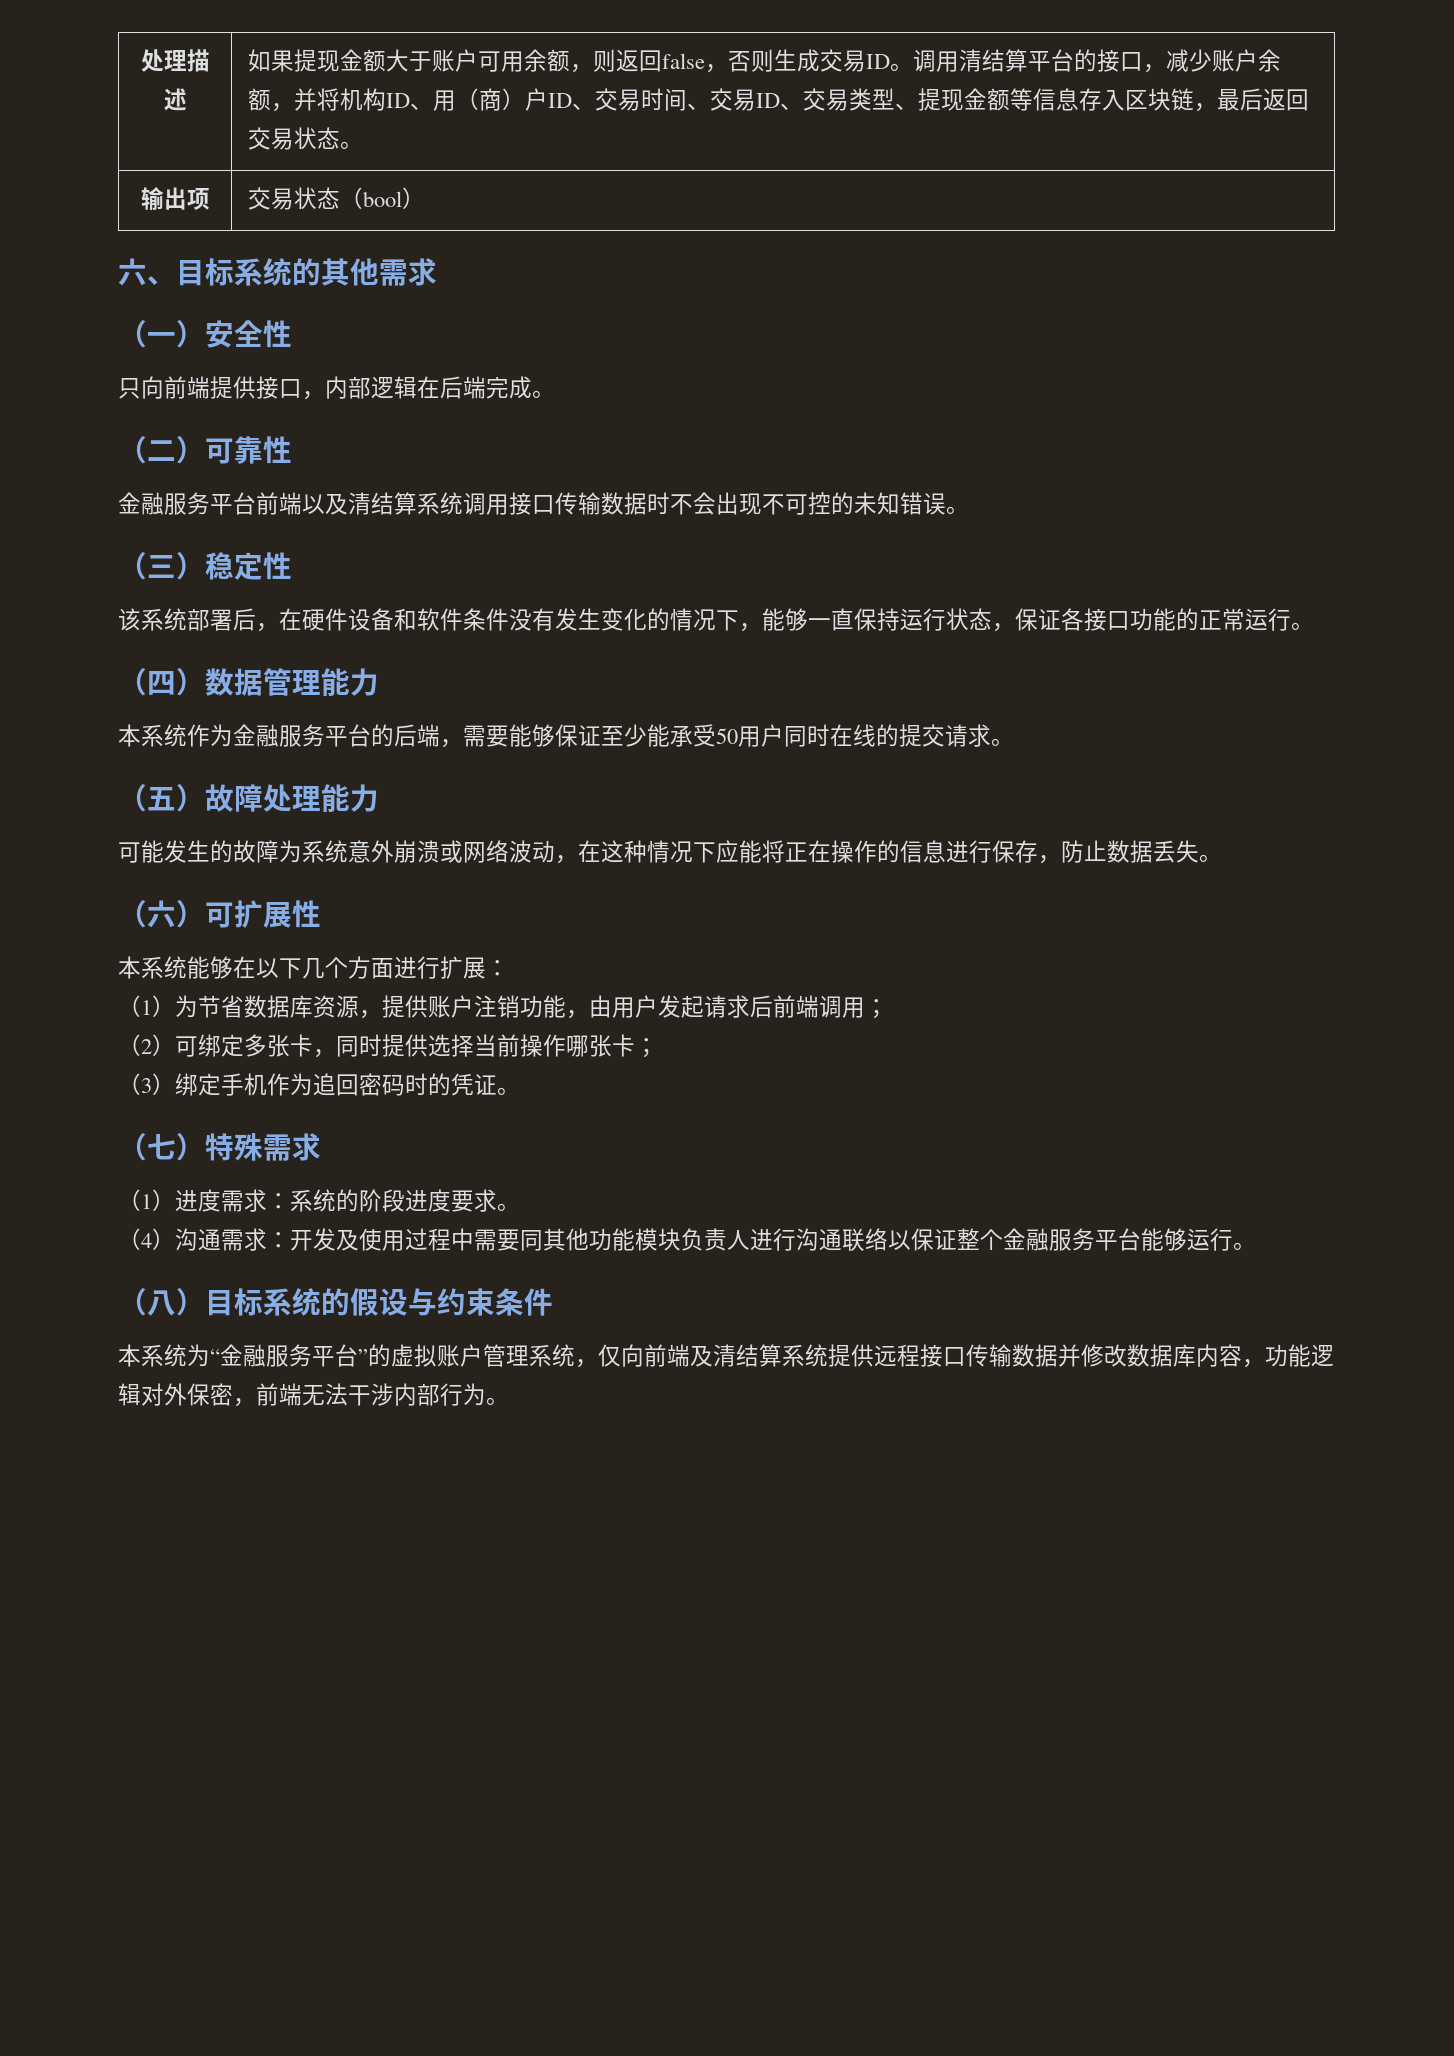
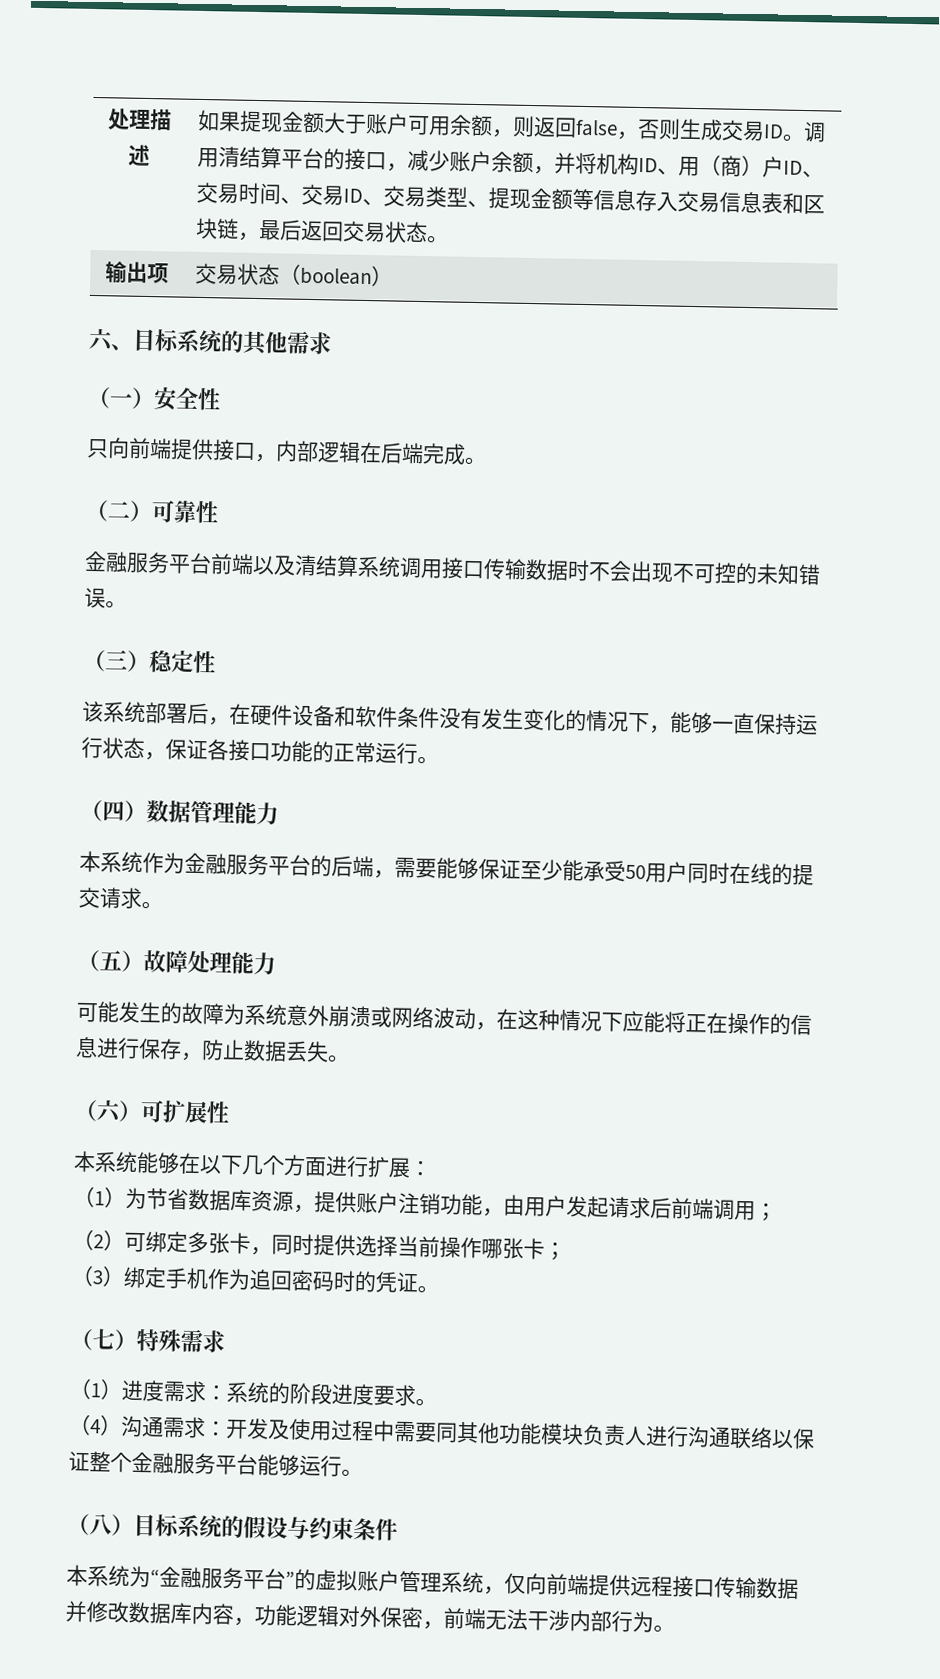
- 调用清结算平台的接口，减少账户余额，并将机构ID、用（商）户ID、交易时间、交易ID、交易类型、提现金额等信息存入区块链，最后返回交易状态。
+ 调用清结算平台的接口，减少账户余额，并将机构ID、用（商）户ID、交易时间、交易ID、交易类型、提现金额等信息存入交易信息表和区块链，最后返回交易状态。
- 输出项 | 交易状态（bool）
+ 输出项 | 交易状态（boolean）
- 本系统为“金融服务平台”的虚拟账户管理系统，仅向前端及清结算系统提供远程接口传输数据并修改数据库内容，功能逻辑对外保密，前端无法干涉内部行为。
+ 本系统为“金融服务平台”的虚拟账户管理系统，仅向前端提供远程接口传输数据并修改数据库内容，功能逻辑对外保密，前端无法干涉内部行为。

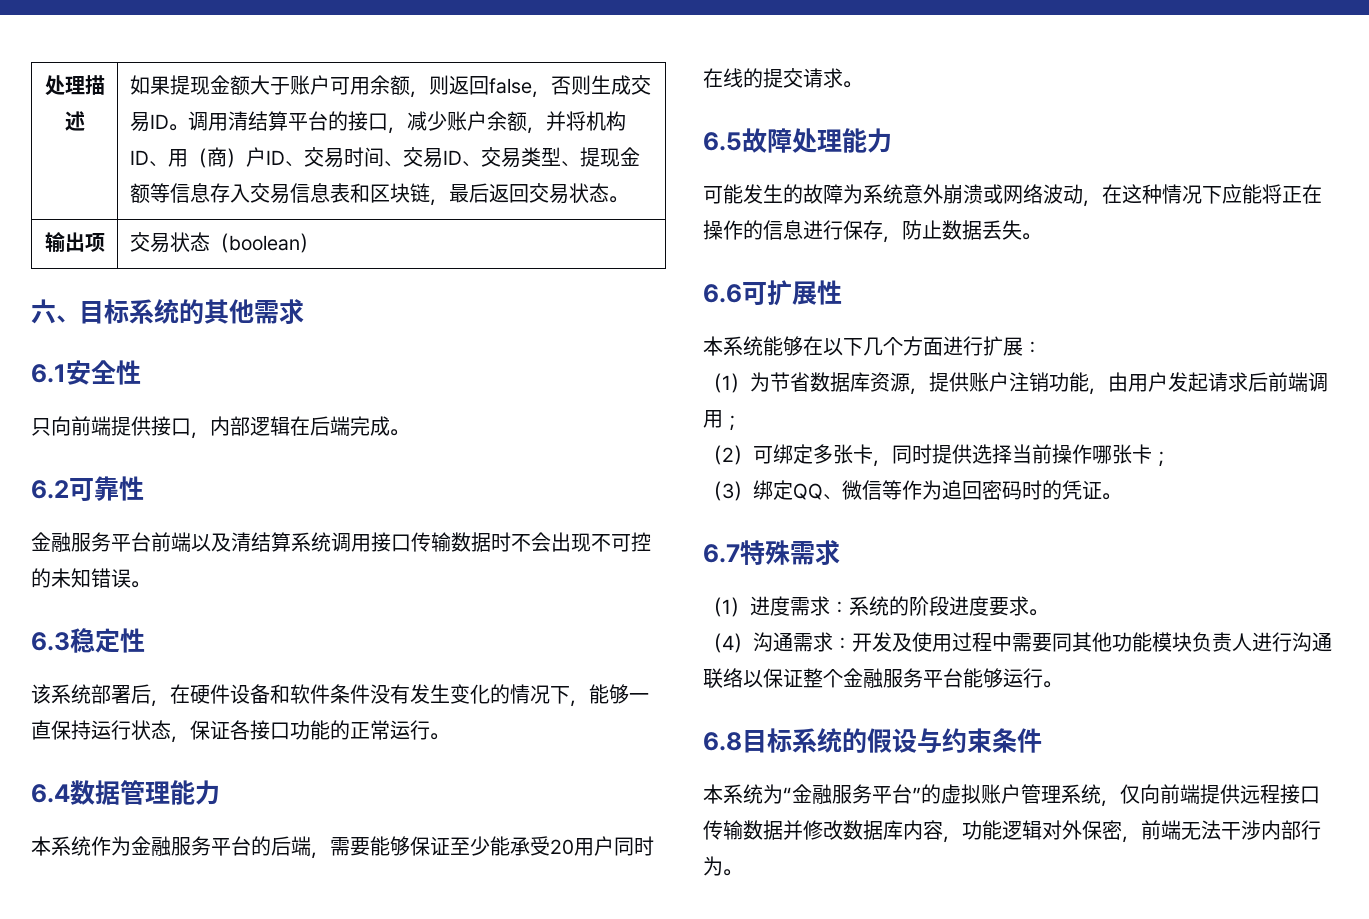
- （一）安全性
+ 6.1安全性
- （二）可靠性
+ 6.2可靠性
- （三）稳定性
+ 6.3稳定性
- （四）数据管理能力
+ 6.4数据管理能力
- 本系统作为金融服务平台的后端，需要能够保证至少能承受50用户同时在线的提交请求。
+ 本系统作为金融服务平台的后端，需要能够保证至少能承受20用户同时在线的提交请求。
- （五）故障处理能力
+ 6.5故障处理能力
- （六）可扩展性
+ 6.6可扩展性
- （3）绑定手机作为追回密码时的凭证。
+ （3）绑定QQ、微信等作为追回密码时的凭证。
- （七）特殊需求
+ 6.7特殊需求
- （八）目标系统的假设与约束条件
+ 6.8目标系统的假设与约束条件

